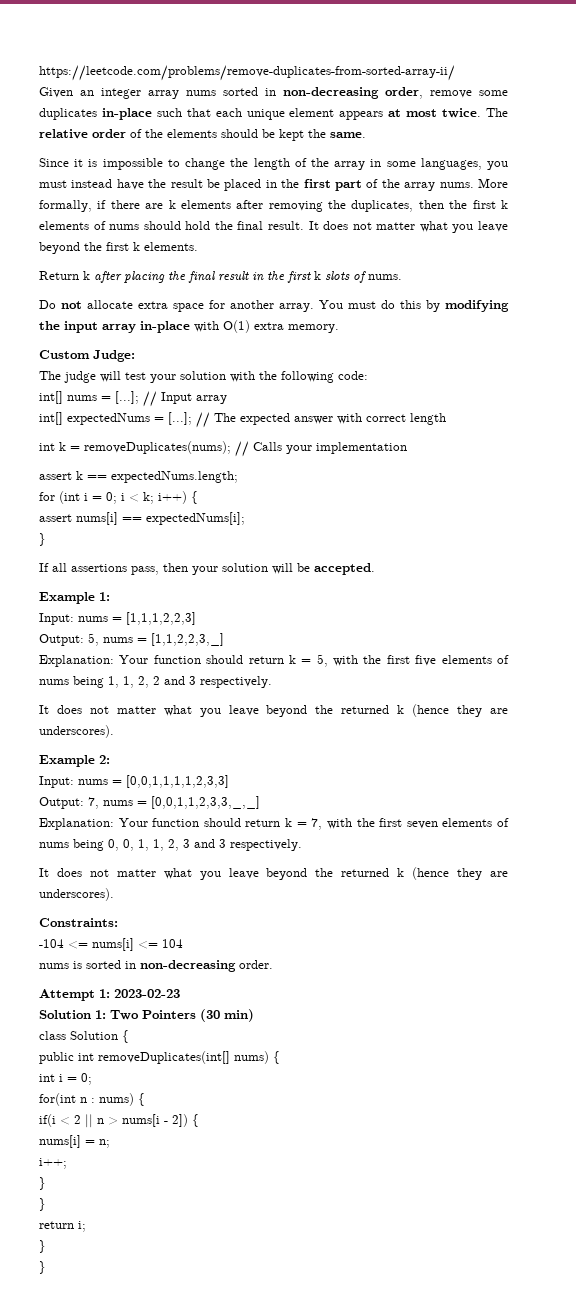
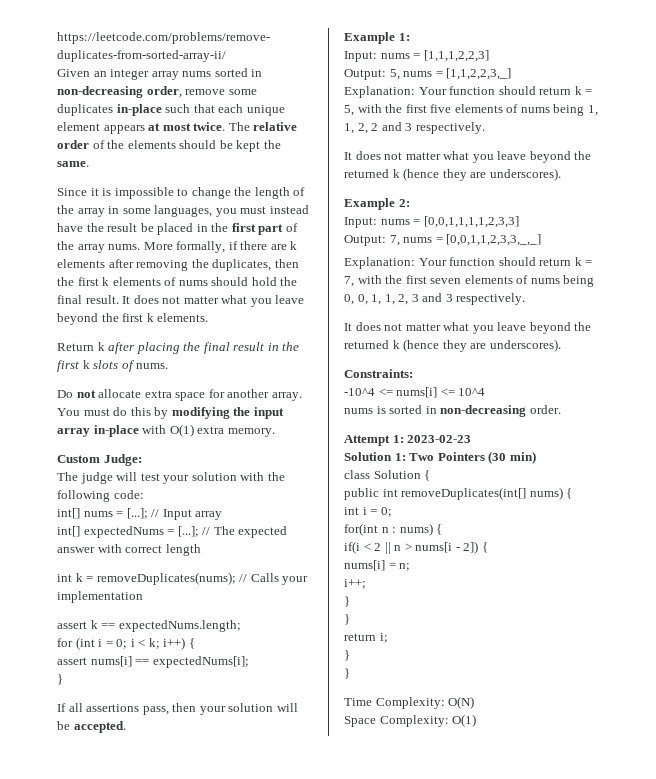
- -104 <= nums[i] <= 104
+ -10^4 <= nums[i] <= 10^4
+ Time Complexity: O(N)
+ Space Complexity: O(1)

